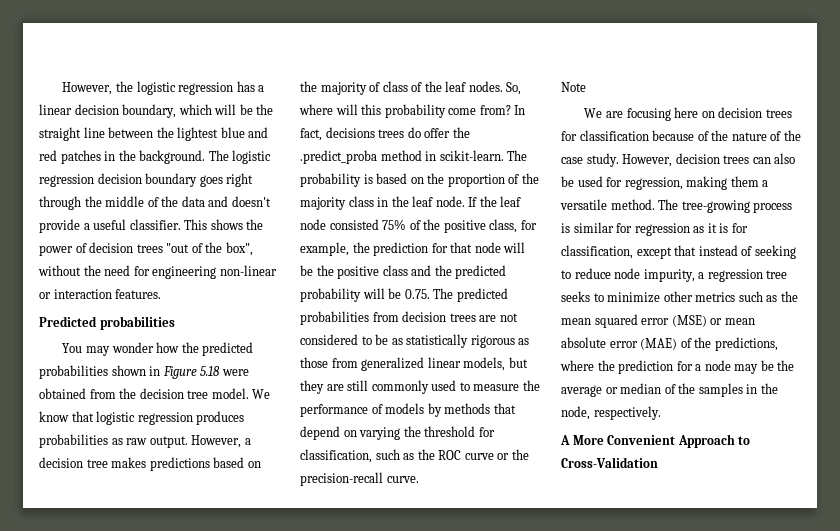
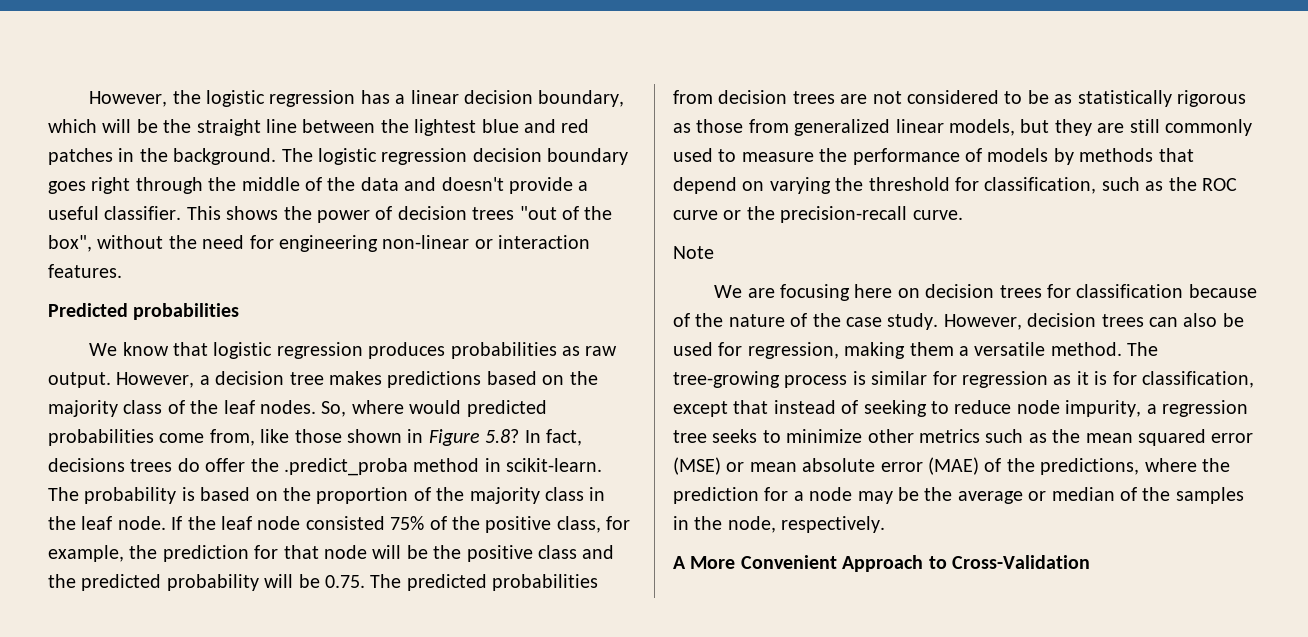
- You may wonder how the predicted probabilities shown in Figure 5.18 were obtained from the decision tree model.
- However, a decision tree makes predictions based on the majority of class of the leaf nodes.
+ However, a decision tree makes predictions based on the majority class of the leaf nodes.
- So, where will this probability come from?
+ So, where would predicted probabilities come from, like those shown in Figure 5.8?

